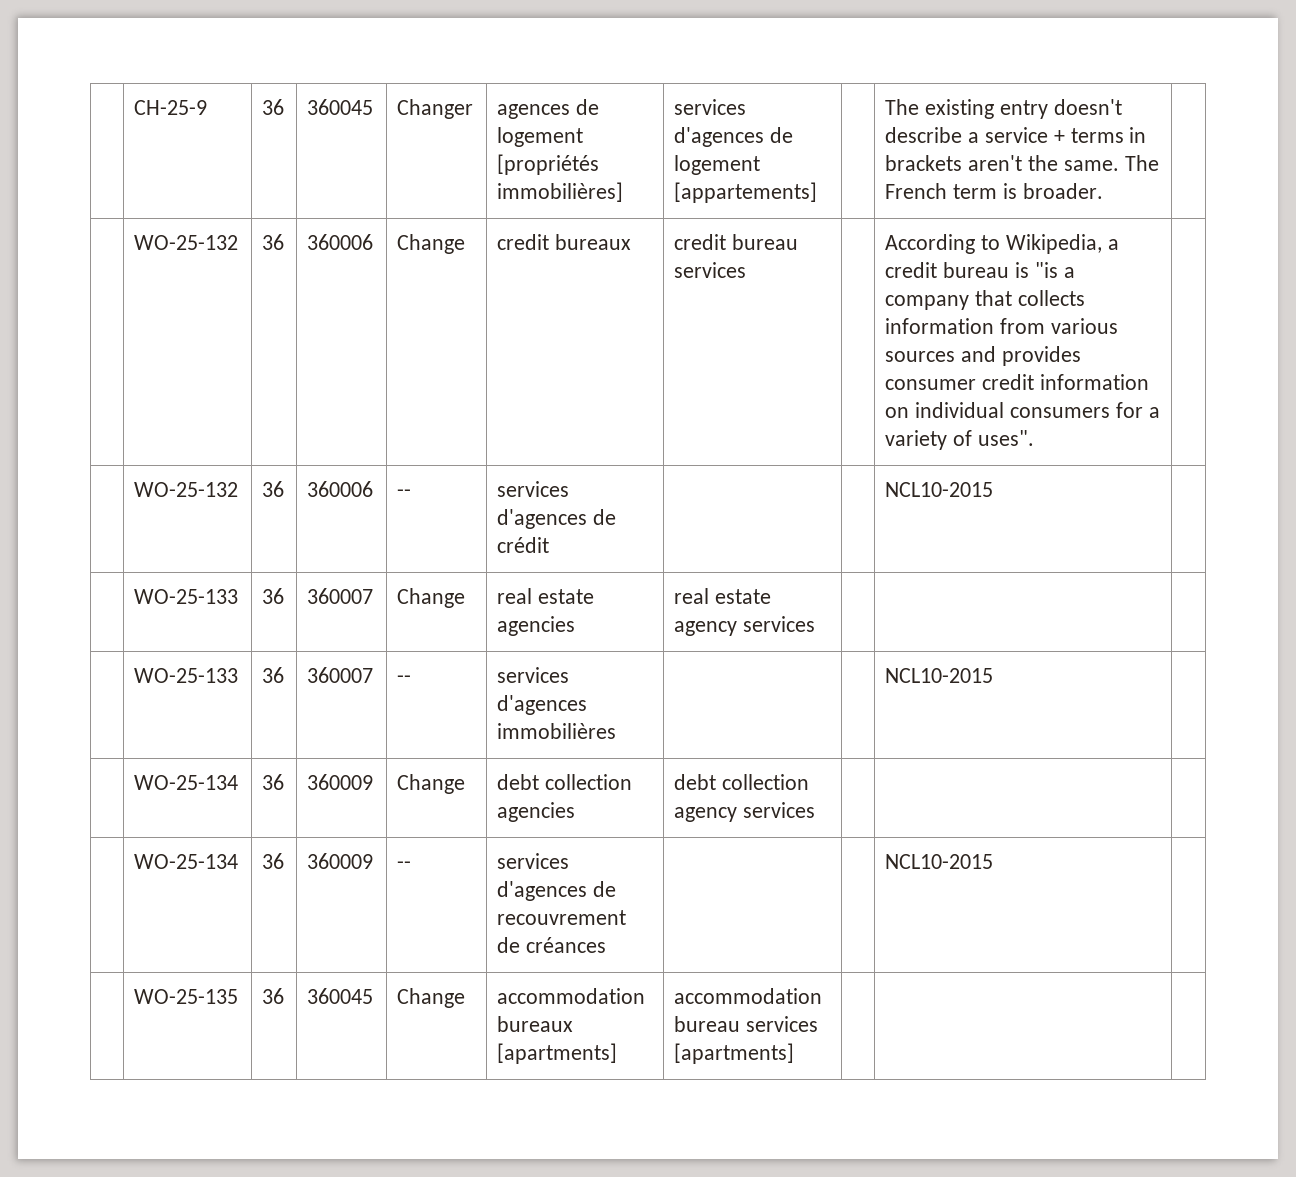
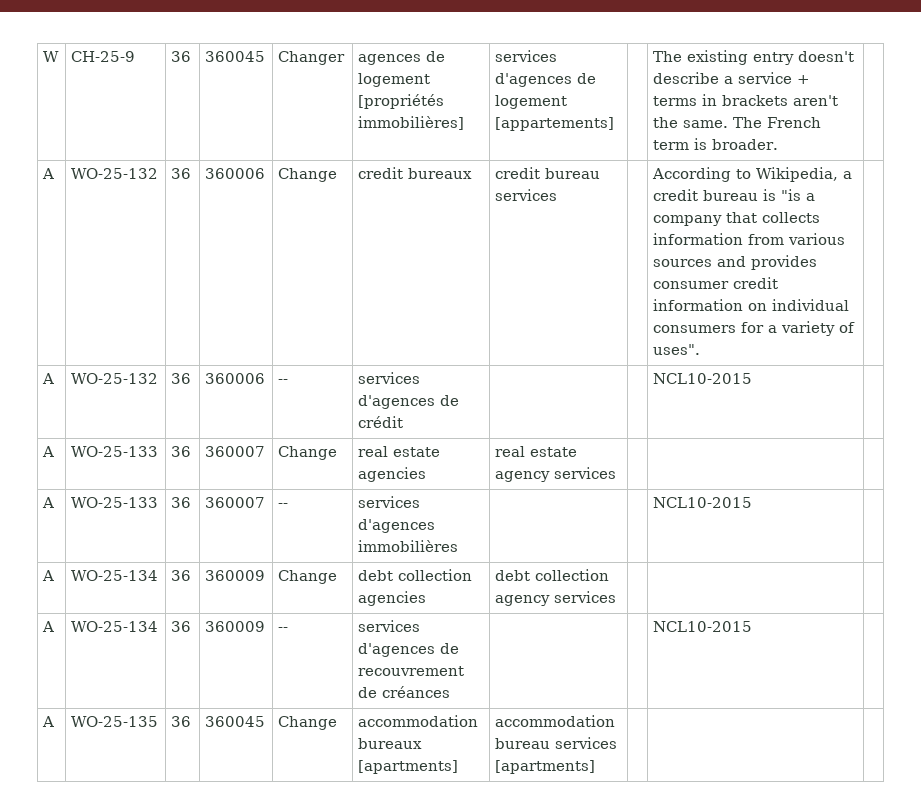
- | CH-25-9 | 36 | 360045 | Changer | agences de logement [propriétés immobilières] | services d'agences de logement [appartements] | | The existing entry doesn't describe a service + terms in brackets aren't the same. The French term is broader. |
+ W | CH-25-9 | 36 | 360045 | Changer | agences de logement [propriétés immobilières] | services d'agences de logement [appartements] | | The existing entry doesn't describe a service + terms in brackets aren't the same. The French term is broader. |
- | WO-25-132 | 36 | 360006 | Change | credit bureaux | credit bureau services | | According to Wikipedia, a credit bureau is "is a company that collects information from various sources and provides consumer credit information on individual consumers for a variety of uses". |
+ A | WO-25-132 | 36 | 360006 | Change | credit bureaux | credit bureau services | | According to Wikipedia, a credit bureau is "is a company that collects information from various sources and provides consumer credit information on individual consumers for a variety of uses". |
- | WO-25-132 | 36 | 360006 | -- | services d'agences de crédit | | | NCL10-2015 |
+ A | WO-25-132 | 36 | 360006 | -- | services d'agences de crédit | | | NCL10-2015 |
- | WO-25-133 | 36 | 360007 | Change | real estate agencies | real estate agency services | | |
+ A | WO-25-133 | 36 | 360007 | Change | real estate agencies | real estate agency services | | |
- | WO-25-133 | 36 | 360007 | -- | services d'agences immobilières | | | NCL10-2015 |
+ A | WO-25-133 | 36 | 360007 | -- | services d'agences immobilières | | | NCL10-2015 |
- | WO-25-134 | 36 | 360009 | Change | debt collection agencies | debt collection agency services | | |
+ A | WO-25-134 | 36 | 360009 | Change | debt collection agencies | debt collection agency services | | |
- | WO-25-134 | 36 | 360009 | -- | services d'agences de recouvrement de créances | | | NCL10-2015 |
+ A | WO-25-134 | 36 | 360009 | -- | services d'agences de recouvrement de créances | | | NCL10-2015 |
- | WO-25-135 | 36 | 360045 | Change | accommodation bureaux [apartments] | accommodation bureau services [apartments] | | |
+ A | WO-25-135 | 36 | 360045 | Change | accommodation bureaux [apartments] | accommodation bureau services [apartments] | | |

